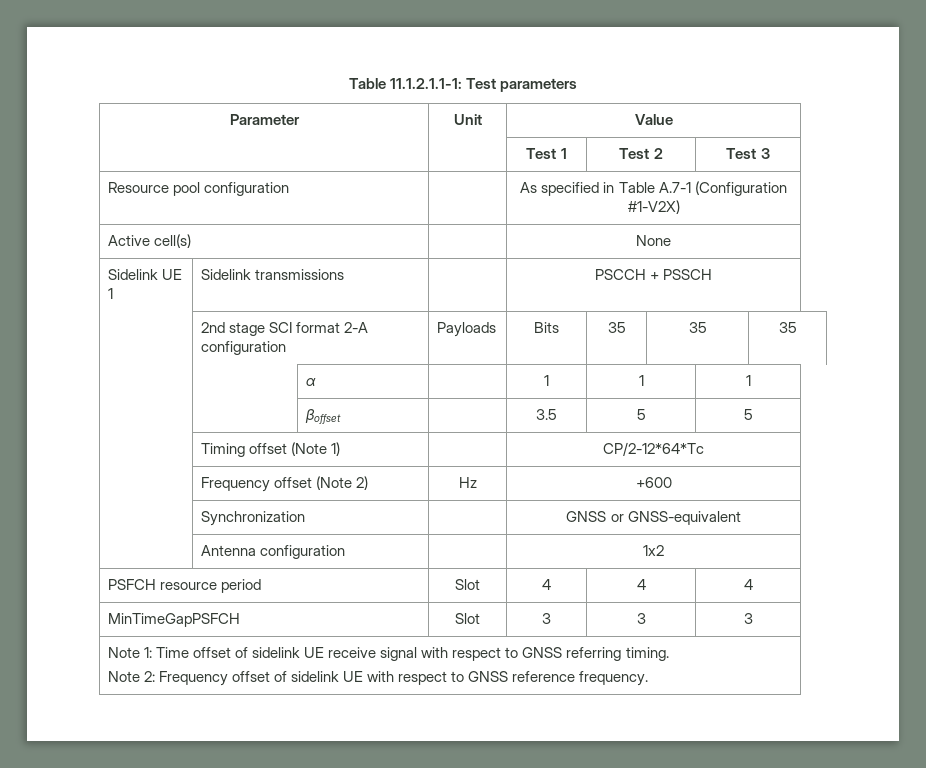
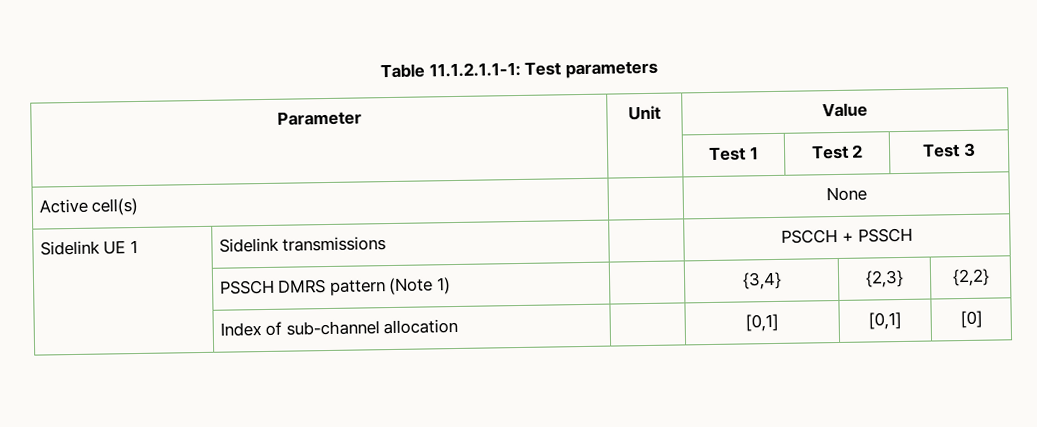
- Resource pool configuration | | As specified in Table A.7-1 (Configuration #1-V2X)
- | 2nd stage SCI format 2-A configuration | Payloads | Bits | 35 | 35 | 35
- | | α | | 1 | 1 | 1
- | | βoffset | | 3.5 | 5 | 5
- | Timing offset (Note 1) | | CP/2-12*64*Tc
- | Frequency offset (Note 2) | Hz | +600
- | Synchronization | | GNSS or GNSS-equivalent
- | Antenna configuration | | 1x2
- PSFCH resource period | Slot | 4 | 4 | 4
- MinTimeGapPSFCH | Slot | 3 | 3 | 3
- Note 1: Time offset of sidelink UE receive signal with respect to GNSS referring timing.
- Note 2: Frequency offset of sidelink UE with respect to GNSS reference frequency.
+ | PSSCH DMRS pattern (Note 1) | | {3,4} | {2,3} | {2,2}
+ | Index of sub-channel allocation | | [0,1] | [0,1] | [0]

